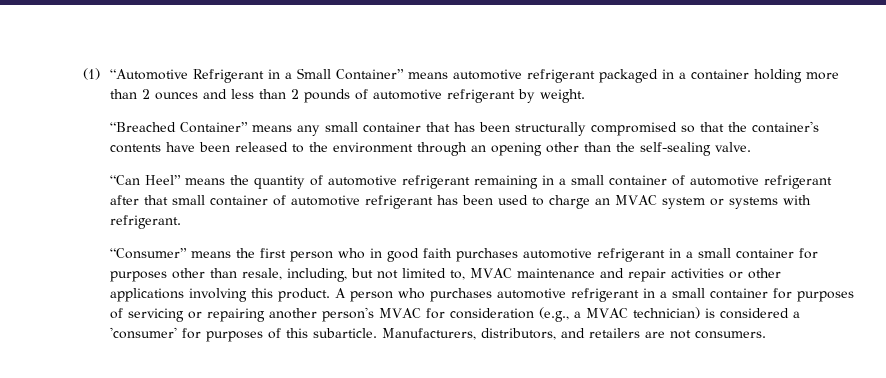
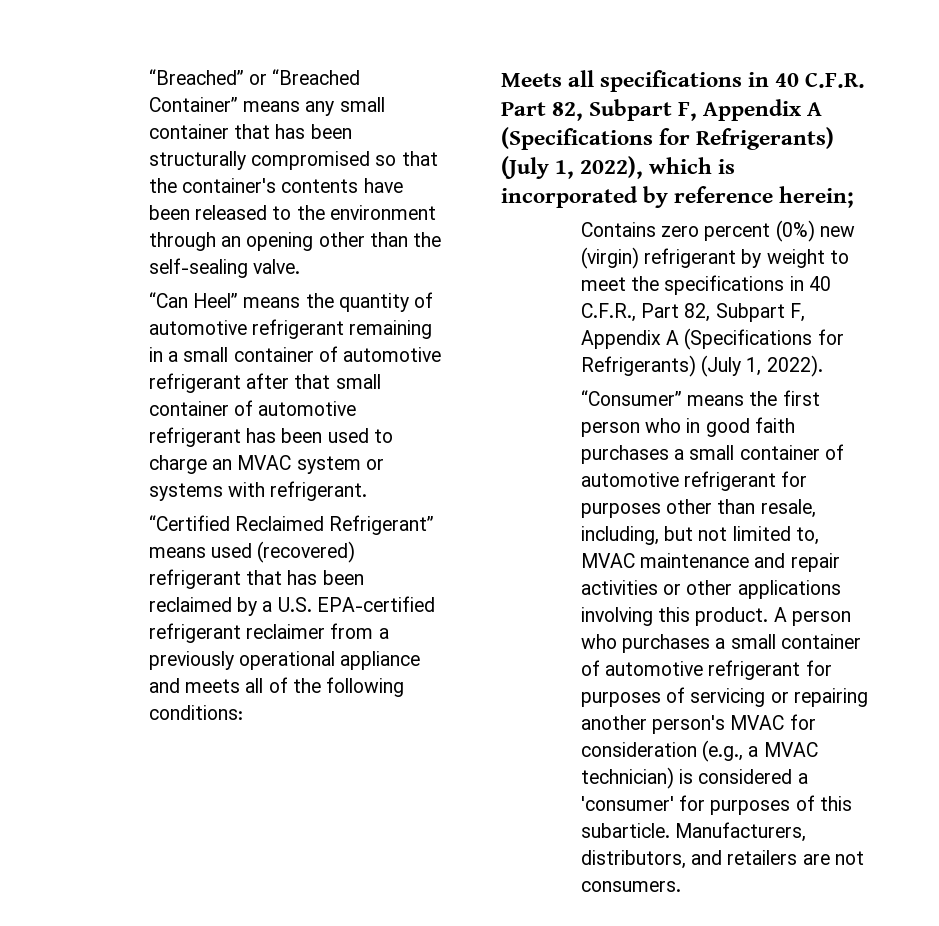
- (1) “Automotive Refrigerant in a Small Container” means automotive refrigerant packaged in a container holding more than 2 ounces and less than 2 pounds of automotive refrigerant by weight.
- “Breached Container” means any small container that has been structurally compromised so that the container's contents have been released to the environment through an opening other than the self-sealing valve.
+ “Breached” or “Breached Container” means any small container that has been structurally compromised so that the container's contents have been released to the environment through an opening other than the self-sealing valve.
+ “Certified Reclaimed Refrigerant” means used (recovered) refrigerant that has been reclaimed by a U.S. EPA-certified refrigerant reclaimer from a previously operational appliance and meets all of the following conditions:
+ Meets all specifications in 40 C.F.R. Part 82, Subpart F, Appendix A (Specifications for Refrigerants) (July 1, 2022), which is incorporated by reference herein;
+ Contains zero percent (0%) new (virgin) refrigerant by weight to meet the specifications in 40 C.F.R., Part 82, Subpart F, Appendix A (Specifications for Refrigerants) (July 1, 2022).
- “Consumer” means the first person who in good faith purchases automotive refrigerant in a small container for purposes other than resale, including, but not limited to, MVAC maintenance and repair activities or other applications involving this product.
+ “Consumer” means the first person who in good faith purchases a small container of automotive refrigerant for purposes other than resale, including, but not limited to, MVAC maintenance and repair activities or other applications involving this product.
- A person who purchases automotive refrigerant in a small container for purposes of servicing or repairing another person's MVAC for consideration (e.g., a MVAC technician) is considered a 'consumer' for purposes of this subarticle.
+ A person who purchases a small container of automotive refrigerant for purposes of servicing or repairing another person's MVAC for consideration (e.g., a MVAC technician) is considered a 'consumer' for purposes of this subarticle.

